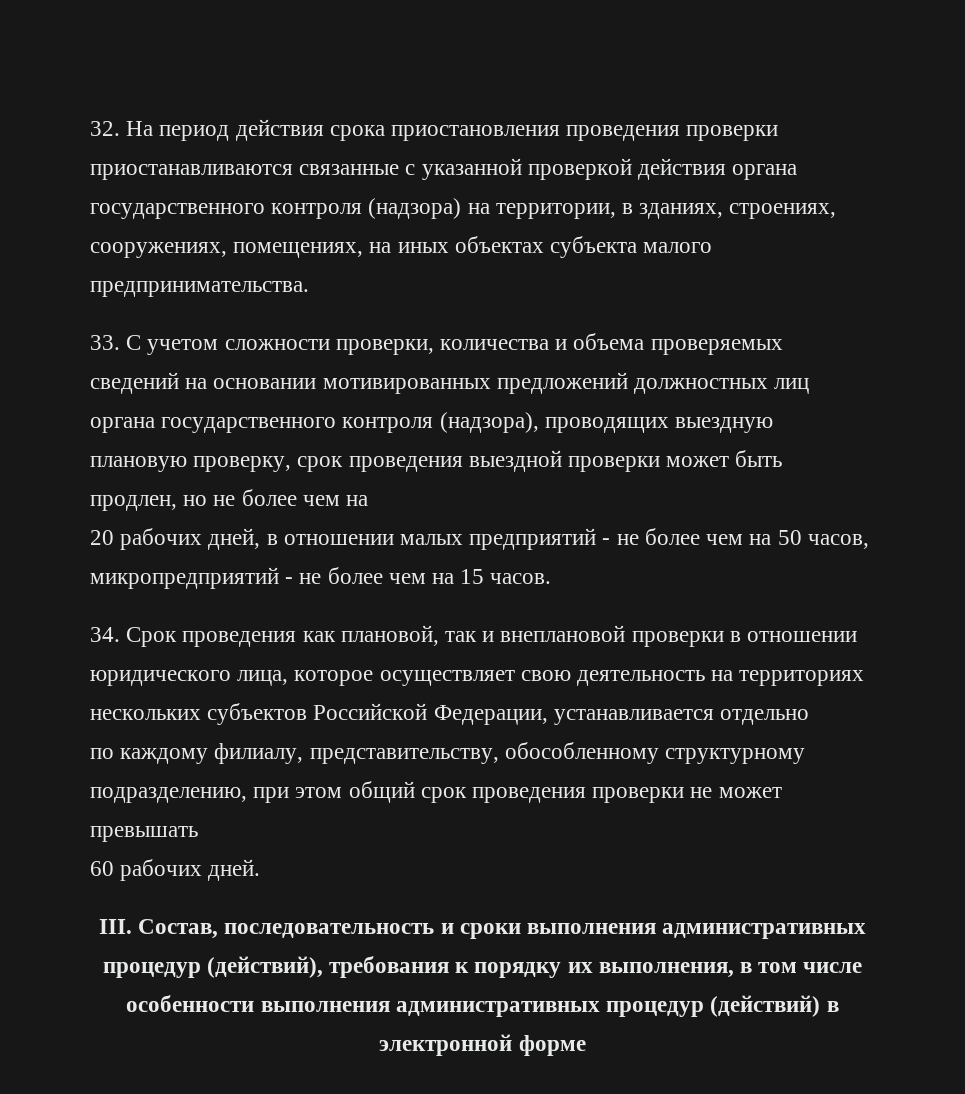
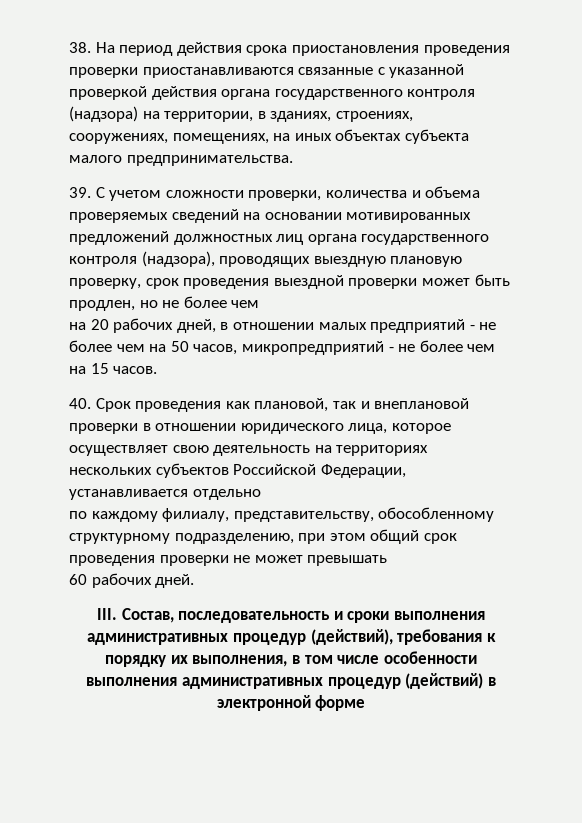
- 32. На период действия срока приостановления проведения проверки приостанавливаются связанные с указанной проверкой действия органа государственного контроля (надзора) на территории, в зданиях, строениях, сооружениях, помещениях, на иных объектах субъекта малого предпринимательства.
+ 38. На период действия срока приостановления проведения проверки приостанавливаются связанные с указанной проверкой действия органа государственного контроля (надзора) на территории, в зданиях, строениях, сооружениях, помещениях, на иных объектах субъекта малого предпринимательства.
- 33. С учетом сложности проверки, количества и объема проверяемых сведений на основании мотивированных предложений должностных лиц органа государственного контроля (надзора), проводящих выездную плановую проверку, срок проведения выездной проверки может быть продлен, но не более чем на
- 20 рабочих дней, в отношении малых предприятий - не более чем на 50 часов, микропредприятий - не более чем на 15 часов.
+ 39. С учетом сложности проверки, количества и объема проверяемых сведений на основании мотивированных предложений должностных лиц органа государственного контроля (надзора), проводящих выездную плановую проверку, срок проведения выездной проверки может быть продлен, но не более чем
+ на 20 рабочих дней, в отношении малых предприятий - не более чем на 50 часов, микропредприятий - не более чем на 15 часов.
- 34. Срок проведения как плановой, так и внеплановой проверки в отношении юридического лица, которое осуществляет свою деятельность на территориях нескольких субъектов Российской Федерации, устанавливается отдельно
+ 40. Срок проведения как плановой, так и внеплановой проверки в отношении юридического лица, которое осуществляет свою деятельность на территориях нескольких субъектов Российской Федерации, устанавливается отдельно

